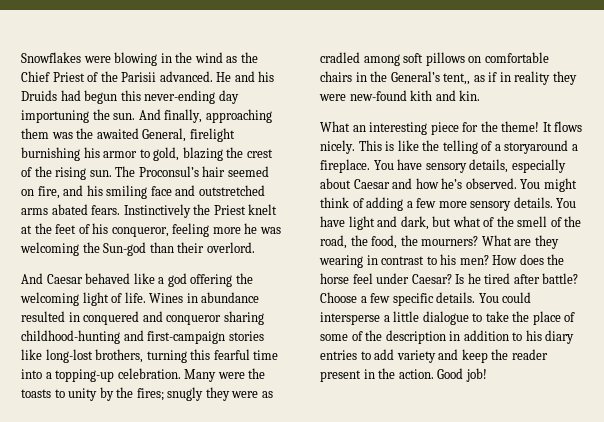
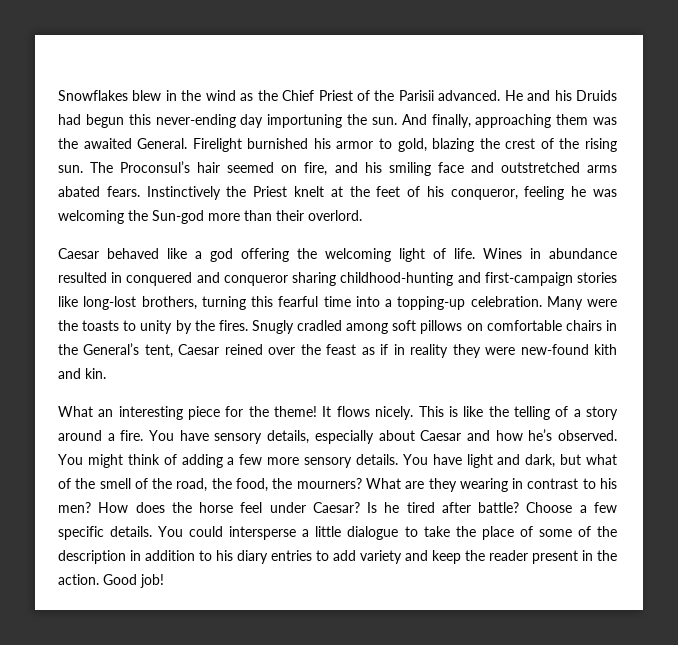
- Snowflakes were blowing in the wind as the Chief Priest of the Parisii advanced.
+ Snowflakes blew in the wind as the Chief Priest of the Parisii advanced.
- And finally, approaching them was the awaited General, firelight burnishing his armor to gold, blazing the crest of the rising sun.
+ And finally, approaching them was the awaited General. Firelight burnished his armor to gold, blazing the crest of the rising sun.
- Instinctively the Priest knelt at the feet of his conqueror, feeling more he was welcoming the Sun-god than their overlord.
+ Instinctively the Priest knelt at the feet of his conqueror, feeling he was welcoming the Sun-god more than their overlord.
- And Caesar behaved like a god offering the welcoming light of life.
+ Caesar behaved like a god offering the welcoming light of life.
- Many were the toasts to unity by the fires; snugly they were as cradled among soft pillows on comfortable chairs in the General’s tent,, as if in reality they were new-found kith and kin.
+ Many were the toasts to unity by the fires. Snugly cradled among soft pillows on comfortable chairs in the General’s tent, Caesar reined over the feast as if in reality they were new-found kith and kin.
- This is like the telling of a storyaround a fireplace.
+ This is like the telling of a story around a fire.

